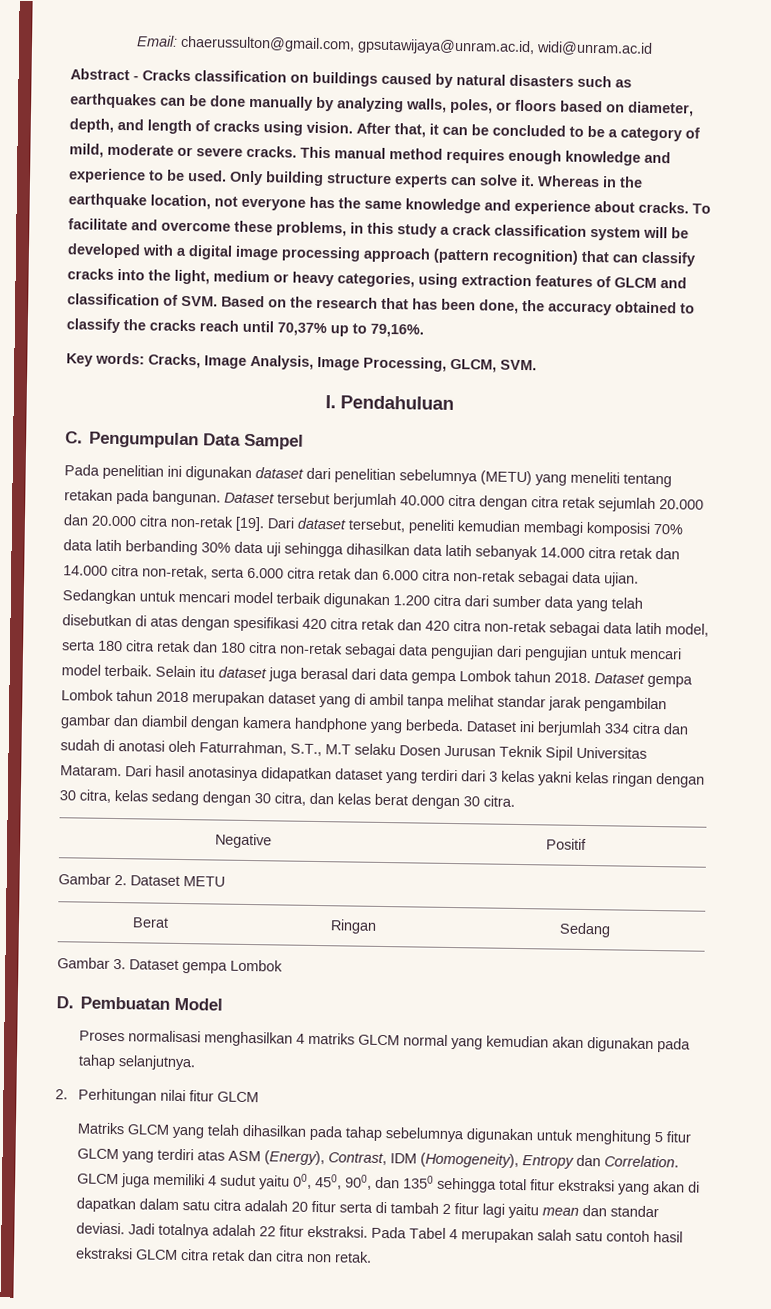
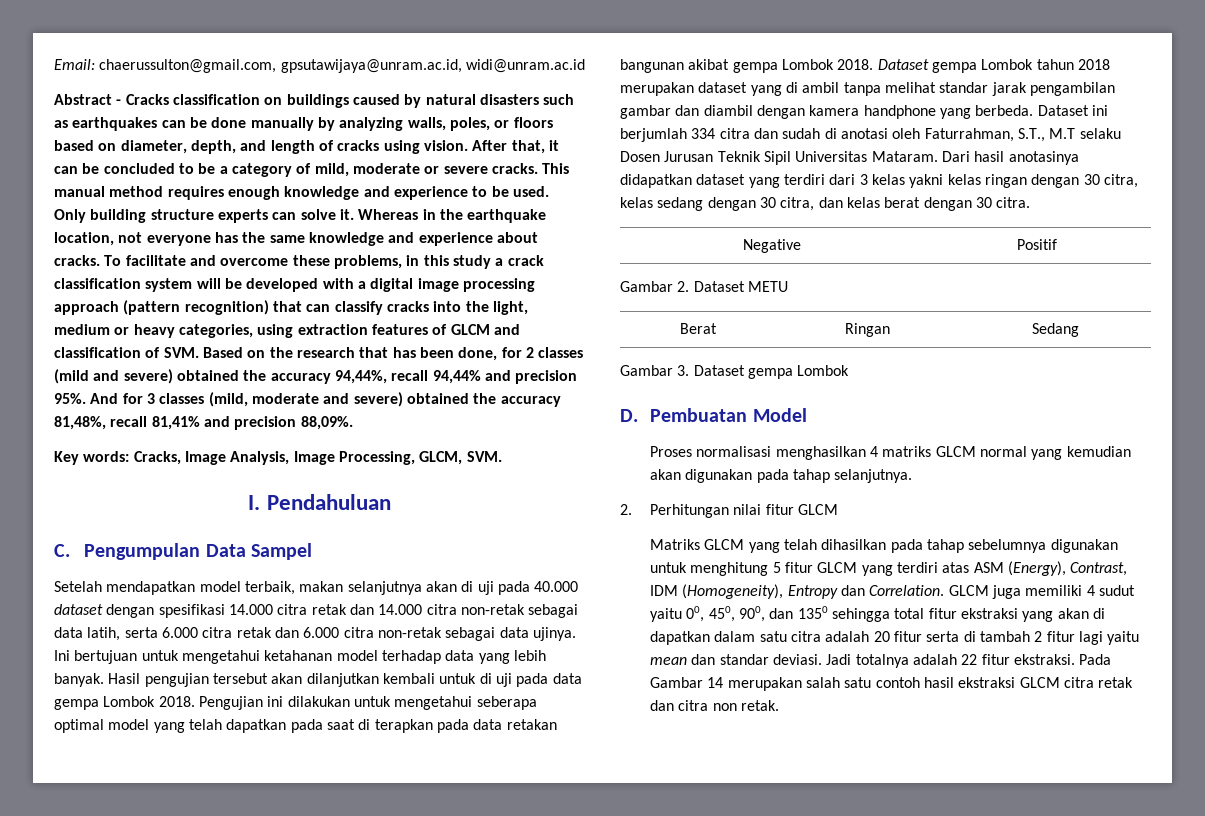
- To facilitate and overcome these problems, in this study a crack classification system will be developed with a digital image processing approach (pattern recognition) that can classify cracks into the light, medium or heavy categories, using extraction features of GLCM and classification of SVM. Based on the research that has been done, the accuracy obtained to classify the cracks reach until 70,37% up to 79,16%.
+ To facilitate and overcome these problems, in this study a crack classification system will be developed with a digital image processing approach (pattern recognition) that can classify cracks into the light, medium or heavy categories, using extraction features of GLCM and classification of SVM. Based on the research that has been done, for 2 classes (mild and severe) obtained the accuracy 94,44%, recall 94,44% and precision 95%. And for 3 classes (mild, moderate and severe) obtained the accuracy 81,48%, recall 81,41% and precision 88,09%.
- Pada penelitian ini digunakan dataset dari penelitian sebelumnya (METU) yang meneliti tentang retakan pada bangunan. Dataset tersebut berjumlah 40.000 citra dengan citra retak sejumlah 20.000 dan 20.000 citra non-retak [19]. Dari dataset tersebut, peneliti kemudian membagi komposisi 70% data latih berbanding 30% data uji sehingga dihasilkan data latih sebanyak 14.000 citra retak dan 14.000 citra non-retak, serta 6.000 citra retak dan 6.000 citra non-retak sebagai data ujian. Sedangkan untuk mencari model terbaik digunakan 1.200 citra dari sumber data yang telah disebutkan di atas dengan spesifikasi 420 citra retak dan 420 citra non-retak sebagai data latih model, serta 180 citra retak dan 180 citra non-retak sebagai data pengujian dari pengujian untuk mencari model terbaik. Selain itu dataset juga berasal dari data gempa Lombok tahun 2018.
+ Setelah mendapatkan model terbaik, makan selanjutnya akan di uji pada 40.000 dataset dengan spesifikasi 14.000 citra retak dan 14.000 citra non-retak sebagai data latih, serta 6.000 citra retak dan 6.000 citra non-retak sebagai data ujinya. Ini bertujuan untuk mengetahui ketahanan model terhadap data yang lebih banyak. Hasil pengujian tersebut akan dilanjutkan kembali untuk di uji pada data gempa Lombok 2018. Pengujian ini dilakukan untuk mengetahui seberapa optimal model yang telah dapatkan pada saat di terapkan pada data retakan bangunan akibat gempa Lombok 2018.
- Pada Tabel 4 merupakan salah satu contoh hasil ekstraksi GLCM citra retak dan citra non retak.
+ Pada Gambar 14 merupakan salah satu contoh hasil ekstraksi GLCM citra retak dan citra non retak.

